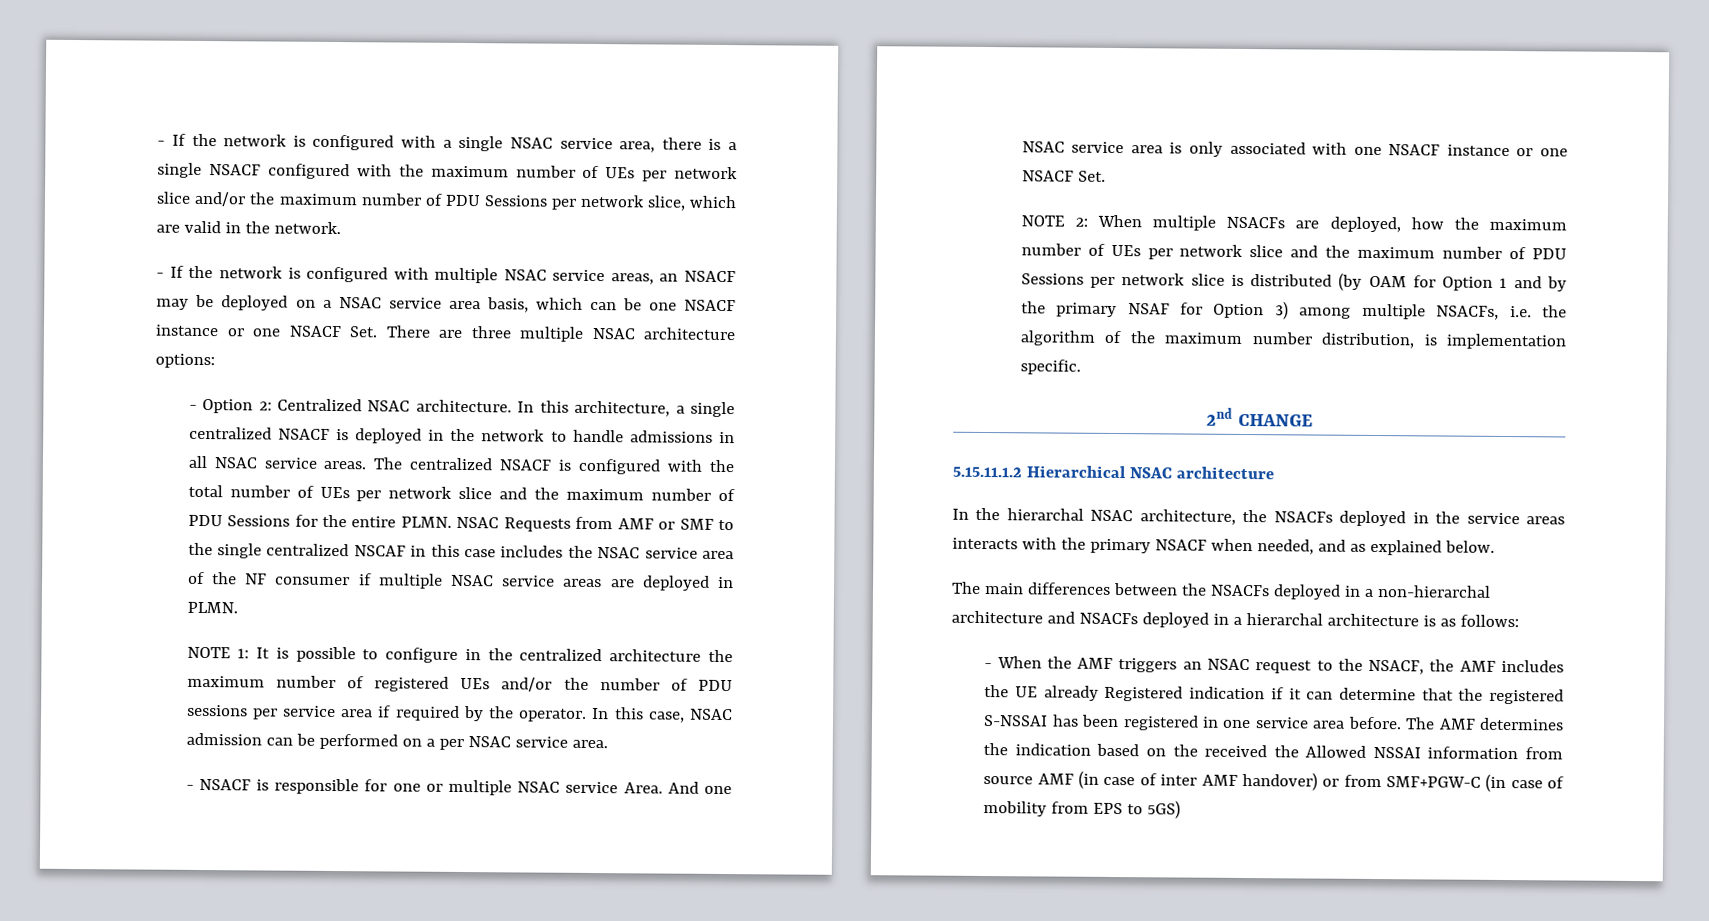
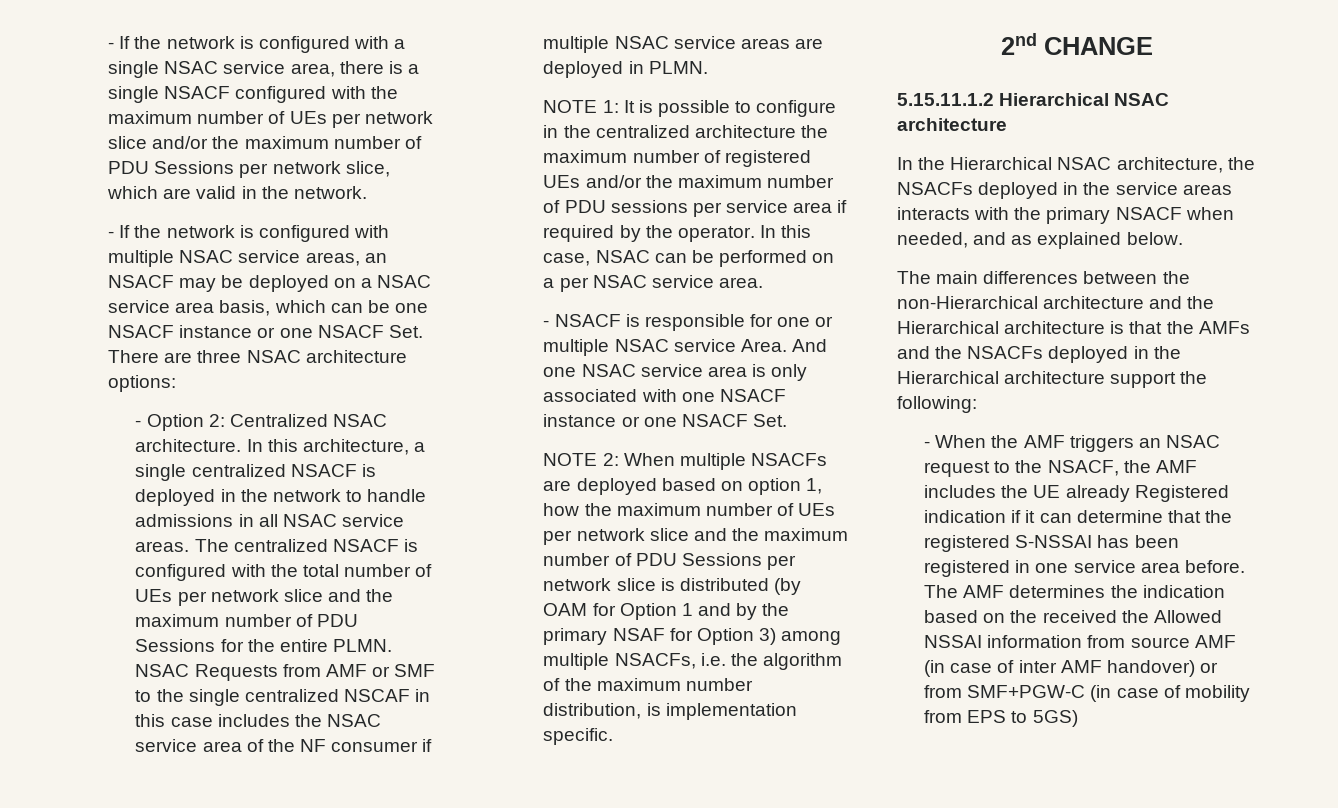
- - If the network is configured with multiple NSAC service areas, an NSACF may be deployed on a NSAC service area basis, which can be one NSACF instance or one NSACF Set. There are three multiple NSAC architecture options:
+ - If the network is configured with multiple NSAC service areas, an NSACF may be deployed on a NSAC service area basis, which can be one NSACF instance or one NSACF Set. There are three NSAC architecture options:
- NOTE 1: It is possible to configure in the centralized architecture the maximum number of registered UEs and/or the number of PDU sessions per service area if required by the operator.
+ NOTE 1: It is possible to configure in the centralized architecture the maximum number of registered UEs and/or the maximum number of PDU sessions per service area if required by the operator.
- In this case, NSAC admission can be performed on a per NSAC service area.
+ In this case, NSAC can be performed on a per NSAC service area.
- NOTE 2: When multiple NSACFs are deployed, how the maximum number of UEs per network slice and the maximum number of PDU Sessions per network slice is distributed (by OAM for Option 1 and by the primary NSAF for Option 3) among multiple NSACFs, i.e. the algorithm of the maximum number distribution, is implementation specific.
+ NOTE 2: When multiple NSACFs are deployed based on option 1, how the maximum number of UEs per network slice and the maximum number of PDU Sessions per network slice is distributed (by OAM for Option 1 and by the primary NSAF for Option 3) among multiple NSACFs, i.e. the algorithm of the maximum number distribution, is implementation specific.
- In the hierarchal NSAC architecture, the NSACFs deployed in the service areas interacts with the primary NSACF when needed, and as explained below.
+ In the Hierarchical NSAC architecture, the NSACFs deployed in the service areas interacts with the primary NSACF when needed, and as explained below.
- The main differences between the NSACFs deployed in a non-hierarchal architecture and NSACFs deployed in a hierarchal architecture is as follows:
+ The main differences between the non-Hierarchical architecture and the Hierarchical architecture is that the AMFs and the NSACFs deployed in the Hierarchical architecture support the following:

